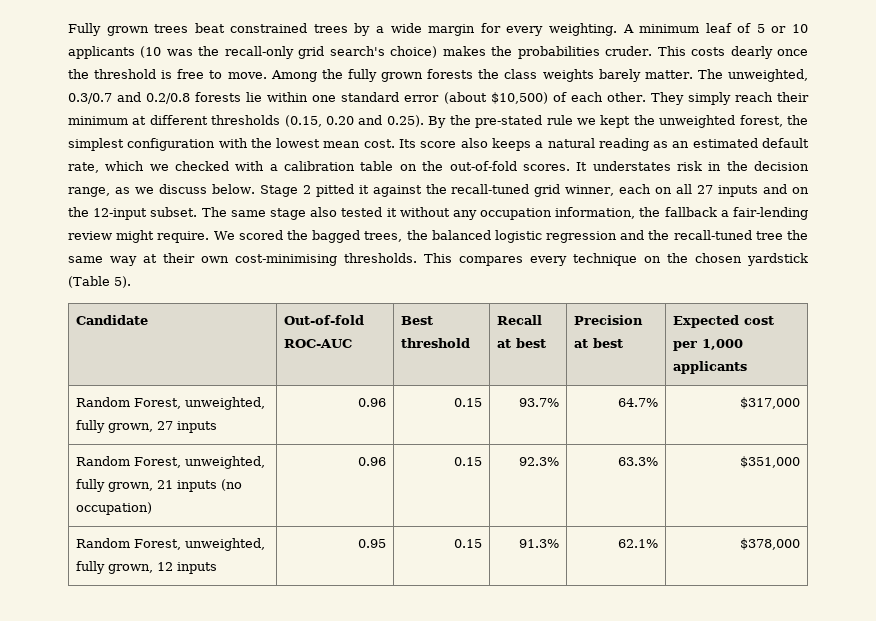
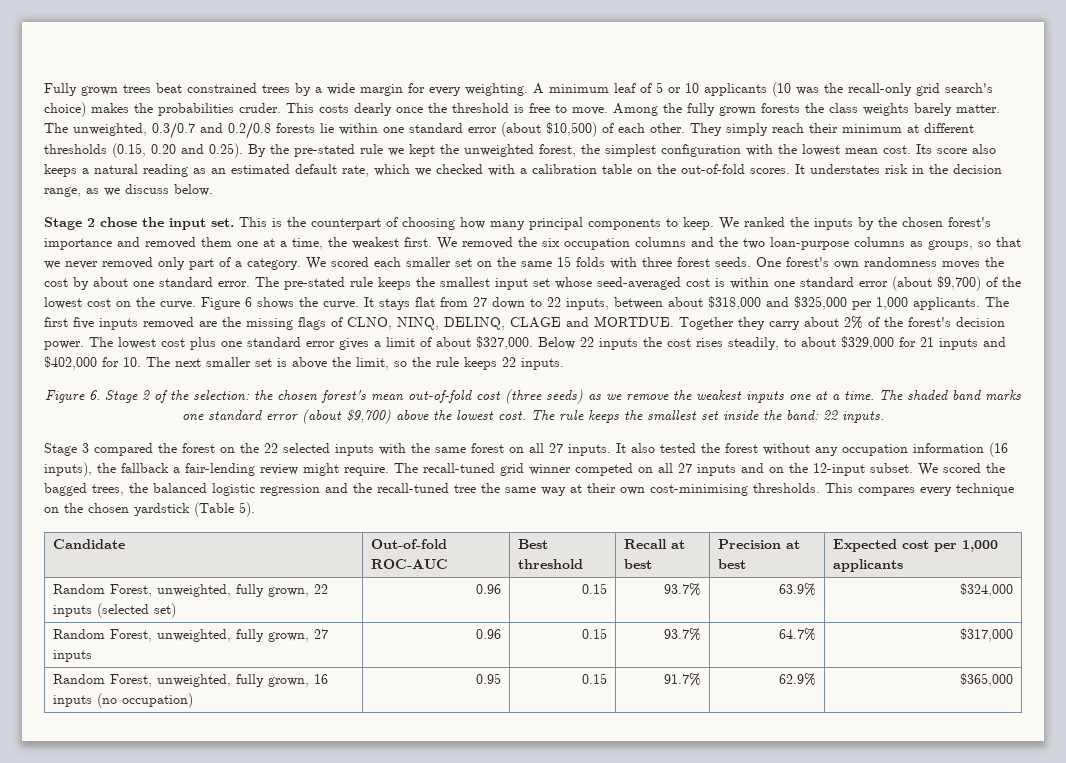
- It understates risk in the decision range, as we discuss below. Stage 2 pitted it against the recall-tuned grid winner, each on all 27 inputs and on the 12-input subset.
+ It understates risk in the decision range, as we discuss below.
+ Stage 2 chose the input set. This is the counterpart of choosing how many principal components to keep. We ranked the inputs by the chosen forest's importance and removed them one at a time, the weakest first. We removed the six occupation columns and the two loan-purpose columns as groups, so that we never removed only part of a category. We scored each smaller set on the same 15 folds with three forest seeds. One forest's own randomness moves the cost by about one standard error. The pre-stated rule keeps the smallest input set whose seed-averaged cost is within one standard error (about $9,700) of the lowest cost on the curve. Figure 6 shows the curve. It stays flat from 27 down to 22 inputs, between about $318,000 and $325,000 per 1,000 applicants. The first five inputs removed are the missing flags of CLNO, NINQ, DELINQ, CLAGE and MORTDUE. Together they carry about 2% of the forest's decision power. The lowest cost plus one standard error gives a limit of about $327,000. Below 22 inputs the cost rises steadily, to about $329,000 for 21 inputs and $402,000 for 10. The next smaller set is above the limit, so the rule keeps 22 inputs.
+ Figure 6. Stage 2 of the selection: the chosen forest's mean out-of-fold cost (three seeds) as we remove the weakest inputs one at a time. The shaded band marks one standard error (about $9,700) above the lowest cost. The rule keeps the smallest set inside the band: 22 inputs.
+ Stage 3 compared the forest on the 22 selected inputs with the same forest on all 27 inputs. It also tested the forest without any occupation information (16 inputs), the fallback a fair-lending review might require. The recall-tuned grid winner competed on all 27 inputs and on the 12-input subset.
- The same stage also tested it without any occupation information, the fallback a fair-lending review might require.
+ Random Forest, unweighted, fully grown, 22 inputs (selected set) | 0.96 | 0.15 | 93.7% | 63.9% | $324,000
- Random Forest, unweighted, fully grown, 21 inputs (no occupation) | 0.96 | 0.15 | 92.3% | 63.3% | $351,000
- Random Forest, unweighted, fully grown, 12 inputs | 0.95 | 0.15 | 91.3% | 62.1% | $378,000
+ Random Forest, unweighted, fully grown, 16 inputs (no occupation) | 0.95 | 0.15 | 91.7% | 62.9% | $365,000

